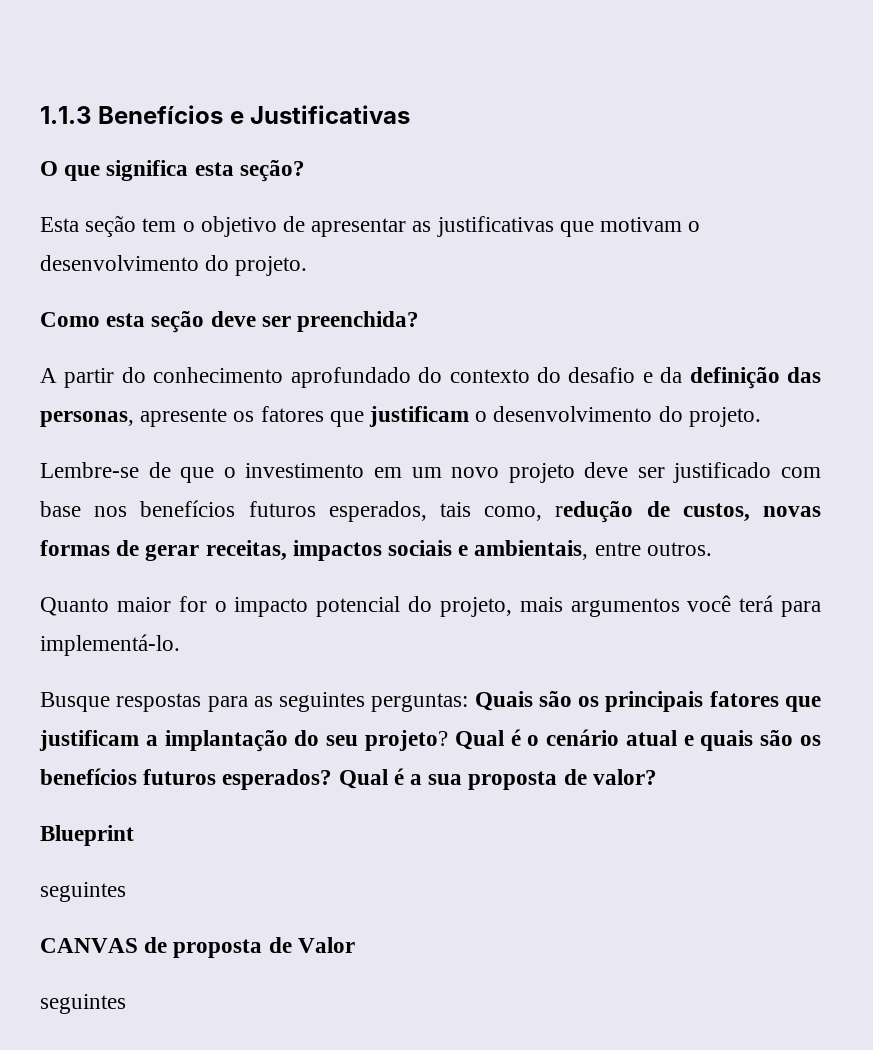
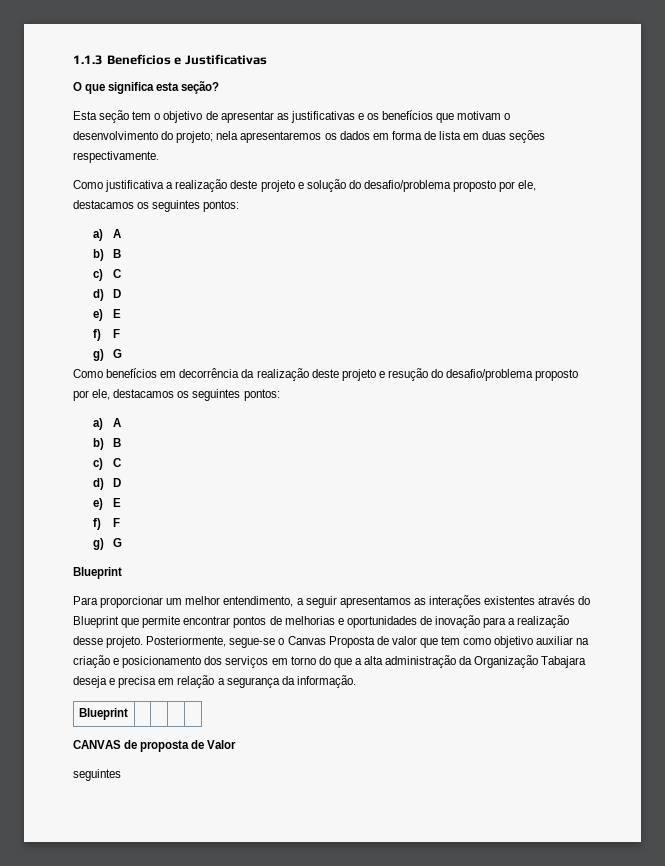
- Esta seção tem o objetivo de apresentar as justificativas que motivam o desenvolvimento do projeto.
- Como esta seção deve ser preenchida?
- A partir do conhecimento aprofundado do contexto do desafio e da definição das personas, apresente os fatores que justificam o desenvolvimento do projeto.
- Lembre-se de que o investimento em um novo projeto deve ser justificado com base nos benefícios futuros esperados, tais como, redução de custos, novas formas de gerar receitas, impactos sociais e ambientais, entre outros.
- Quanto maior for o impacto potencial do projeto, mais argumentos você terá para implementá-lo.
- Busque respostas para as seguintes perguntas: Quais são os principais fatores que justificam a implantação do seu projeto? Qual é o cenário atual e quais são os benefícios futuros esperados? Qual é a sua proposta de valor?
+ Esta seção tem o objetivo de apresentar as justificativas e os benefícios que motivam o desenvolvimento do projeto; nela apresentaremos os dados em forma de lista em duas seções respectivamente.
+ Como justificativa a realização deste projeto e solução do desafio/problema proposto por ele, destacamos os seguintes pontos:
+ a) A
+ b) B
+ c) C
+ d) D
+ e) E
+ f) F
+ g) G
+ Como benefícios em decorrência da realização deste projeto e resução do desafio/problema proposto por ele, destacamos os seguintes pontos:
+ a) A
+ b) B
+ c) C
+ d) D
+ e) E
+ f) F
+ g) G
  Blueprint
- seguintes
+ Para proporcionar um melhor entendimento, a seguir apresentamos as interações existentes através do Blueprint que permite encontrar pontos de melhorias e oportunidades de inovação para a realização desse projeto. Posteriormente, segue-se o Canvas Proposta de valor que tem como objetivo auxiliar na criação e posicionamento dos serviços em torno do que a alta administração da Organização Tabajara deseja e precisa em relação a segurança da informação.
+ Blueprint | | | |

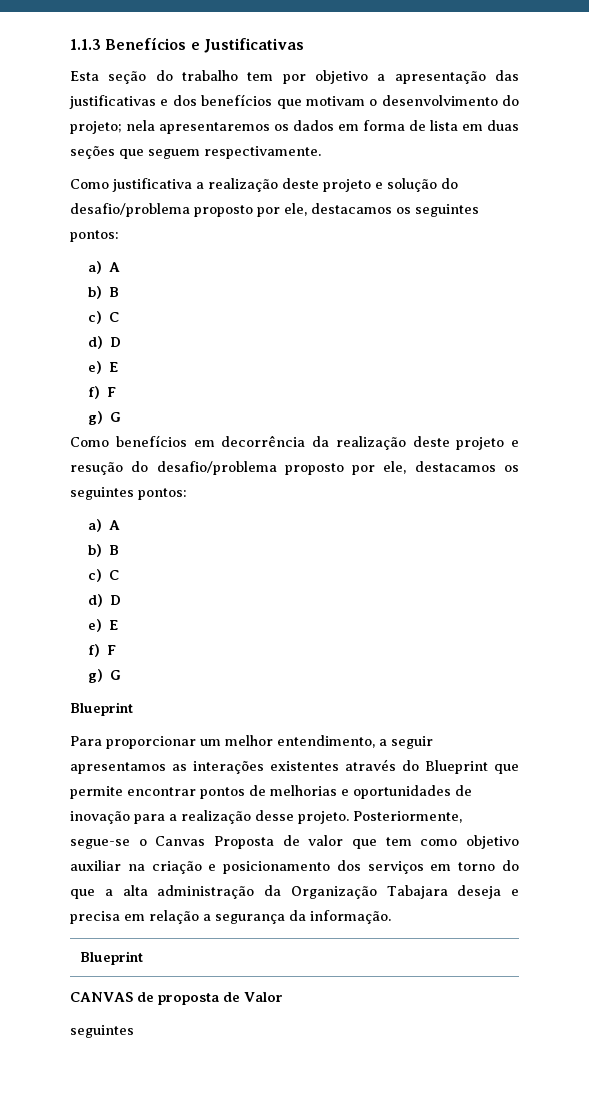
- O que significa esta seção?
- Esta seção tem o objetivo de apresentar as justificativas e os benefícios que motivam o desenvolvimento do projeto; nela apresentaremos os dados em forma de lista em duas seções respectivamente.
+ Esta seção do trabalho tem por objetivo a apresentação das justificativas e dos benefícios que motivam o desenvolvimento do projeto; nela apresentaremos os dados em forma de lista em duas seções que seguem respectivamente.

